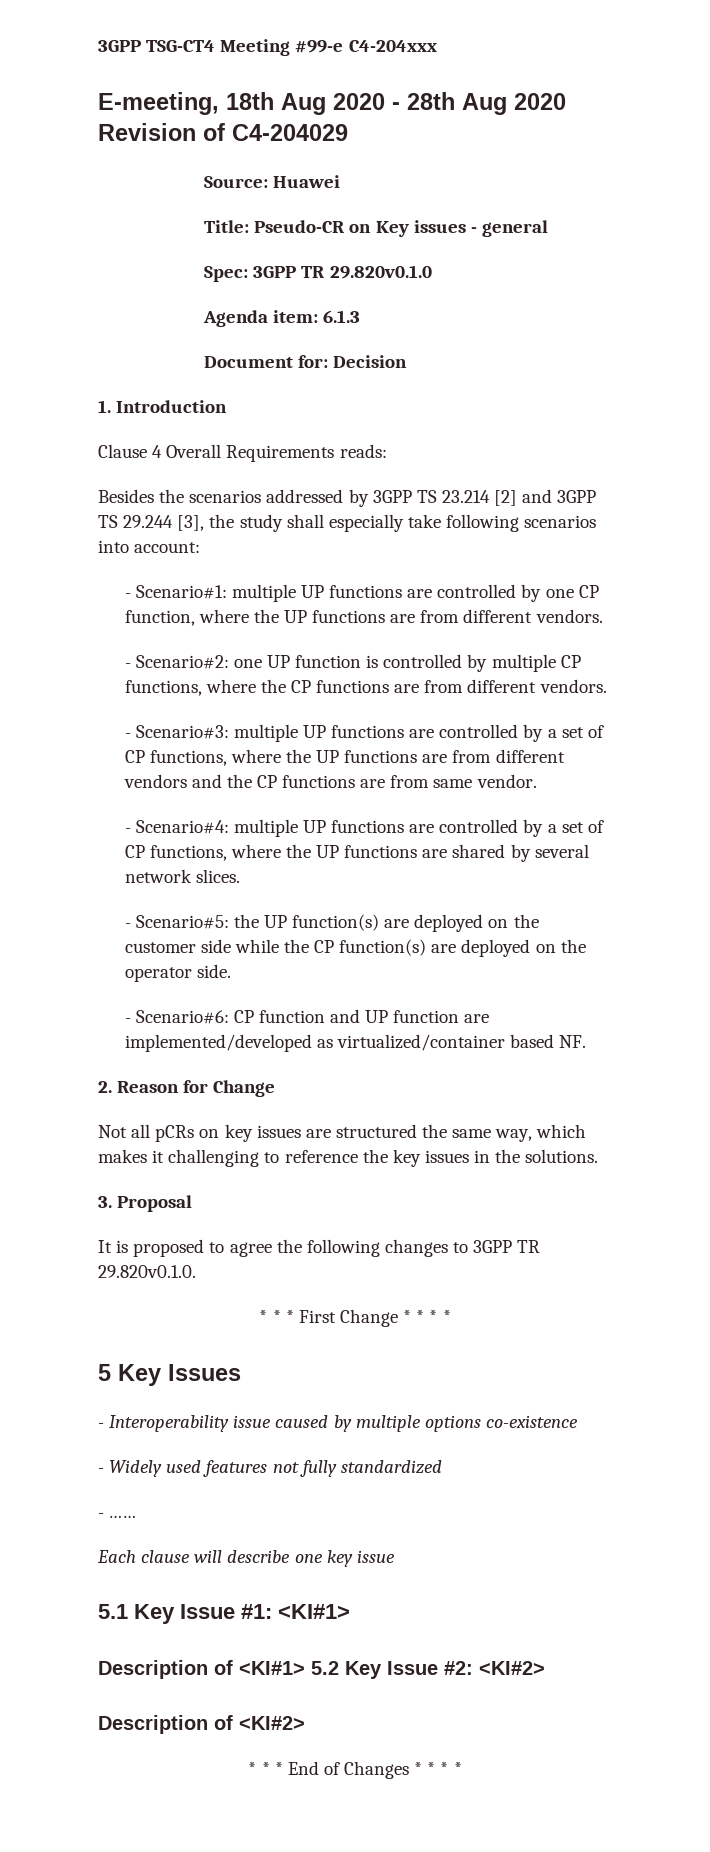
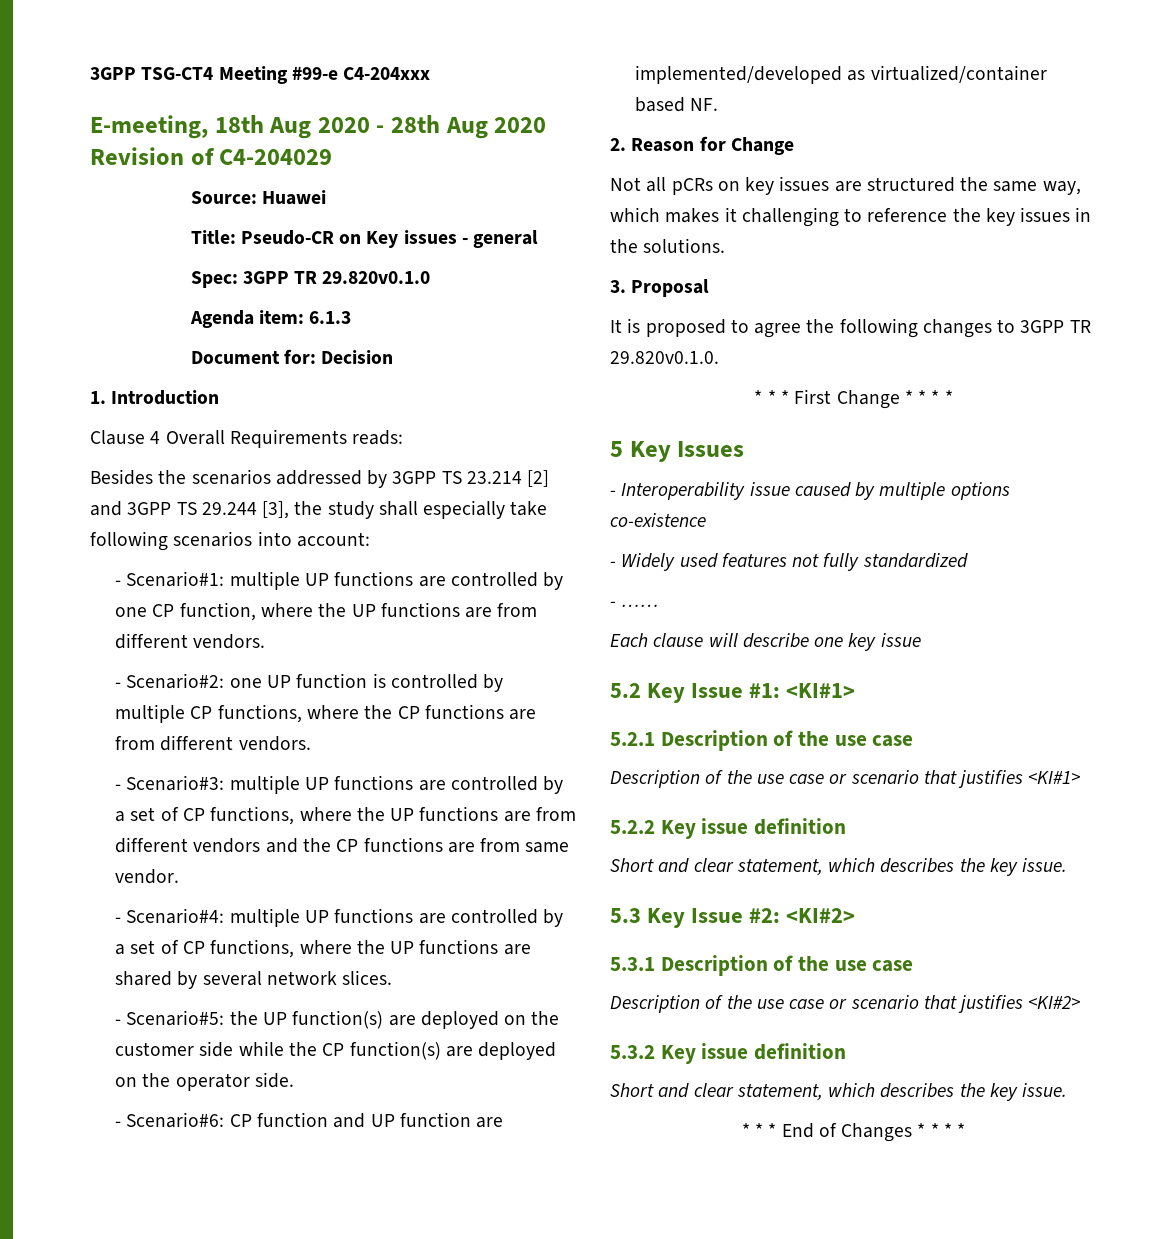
- 5.1 Key Issue #1: <KI#1>
+ 5.2 Key Issue #1: <KI#1>
- Description of <KI#1> 5.2 Key Issue #2: <KI#2>
+ 5.2.1 Description of the use case
+ Description of the use case or scenario that justifies <KI#1>
+ 5.2.2 Key issue definition
+ Short and clear statement, which describes the key issue.
+ 5.3 Key Issue #2: <KI#2>
- Description of <KI#2>
+ 5.3.1 Description of the use case
+ Description of the use case or scenario that justifies <KI#2>
+ 5.3.2 Key issue definition
+ Short and clear statement, which describes the key issue.

